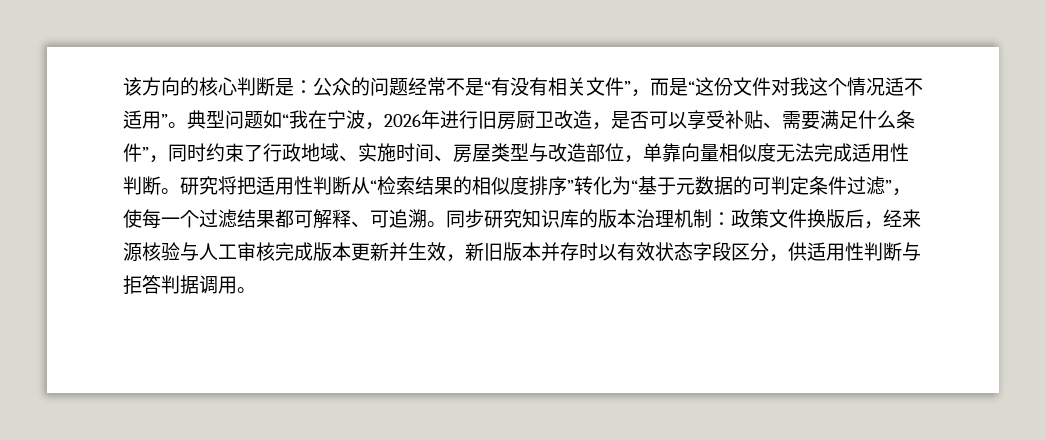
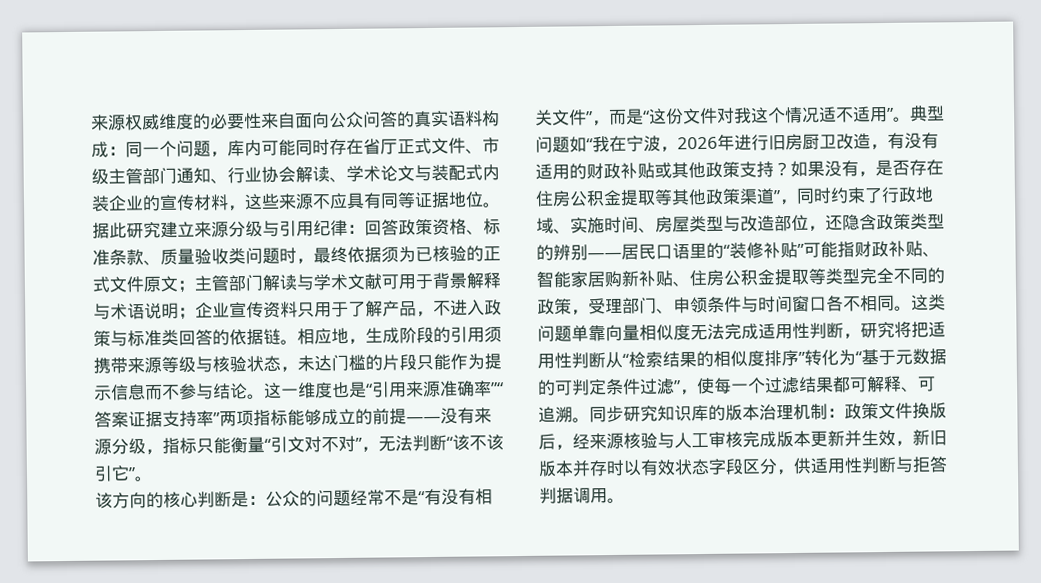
+ 来源权威维度的必要性来自面向公众问答的真实语料构成：同一个问题，库内可能同时存在省厅正式文件、市级主管部门通知、行业协会解读、学术论文与装配式内装企业的宣传材料，这些来源不应具有同等证据地位。据此研究建立来源分级与引用纪律：回答政策资格、标准条款、质量验收类问题时，最终依据须为已核验的正式文件原文；主管部门解读与学术文献可用于背景解释与术语说明；企业宣传资料只用于了解产品，不进入政策与标准类回答的依据链。相应地，生成阶段的引用须携带来源等级与核验状态，未达门槛的片段只能作为提示信息而不参与结论。这一维度也是“引用来源准确率”“答案证据支持率”两项指标能够成立的前提——没有来源分级，指标只能衡量“引文对不对”，无法判断“该不该引它”。
- 典型问题如“我在宁波，2026年进行旧房厨卫改造，是否可以享受补贴、需要满足什么条件”，同时约束了行政地域、实施时间、房屋类型与改造部位，单靠向量相似度无法完成适用性判断。研究将把适用性判断从“检索结果的相似度排序”转化为“基于元数据的可判定条件过滤”，使每一个过滤结果都可解释、可追溯。
+ 典型问题如“我在宁波，2026年进行旧房厨卫改造，有没有适用的财政补贴或其他政策支持？如果没有，是否存在住房公积金提取等其他政策渠道”，同时约束了行政地域、实施时间、房屋类型与改造部位，还隐含政策类型的辨别——居民口语里的“装修补贴”可能指财政补贴、智能家居购新补贴、住房公积金提取等类型完全不同的政策，受理部门、申领条件与时间窗口各不相同。这类问题单靠向量相似度无法完成适用性判断，研究将把适用性判断从“检索结果的相似度排序”转化为“基于元数据的可判定条件过滤”，使每一个过滤结果都可解释、可追溯。

